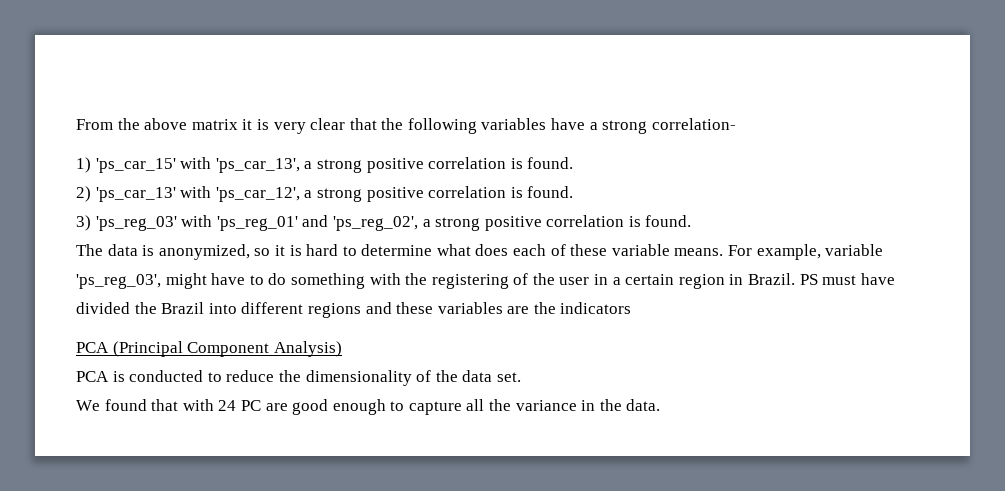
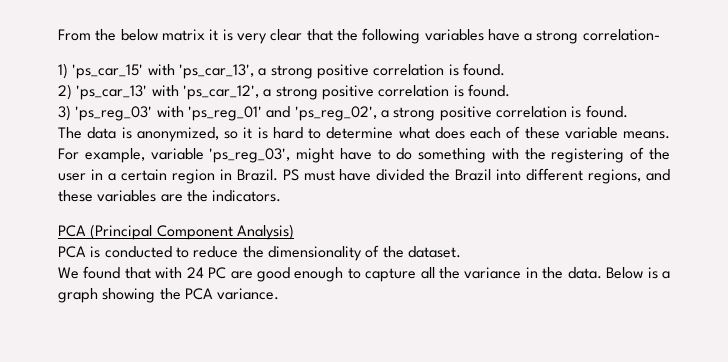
- From the above matrix it is very clear that the following variables have a strong correlation-
+ From the below matrix it is very clear that the following variables have a strong correlation-
- PS must have divided the Brazil into different regions and these variables are the indicators
+ PS must have divided the Brazil into different regions, and these variables are the indicators.
- PCA is conducted to reduce the dimensionality of the data set.
+ PCA is conducted to reduce the dimensionality of the dataset.
+ Below is a graph showing the PCA variance.

